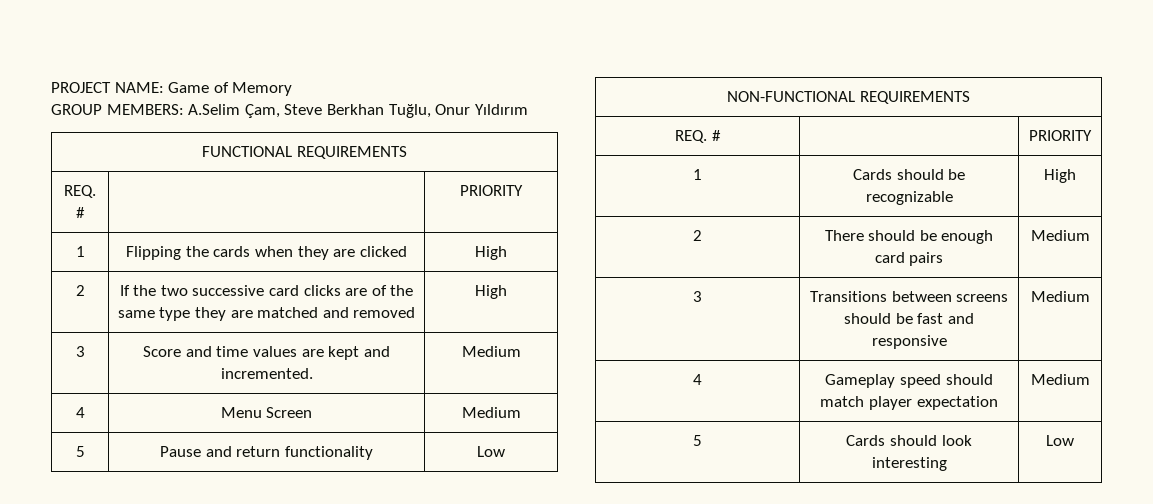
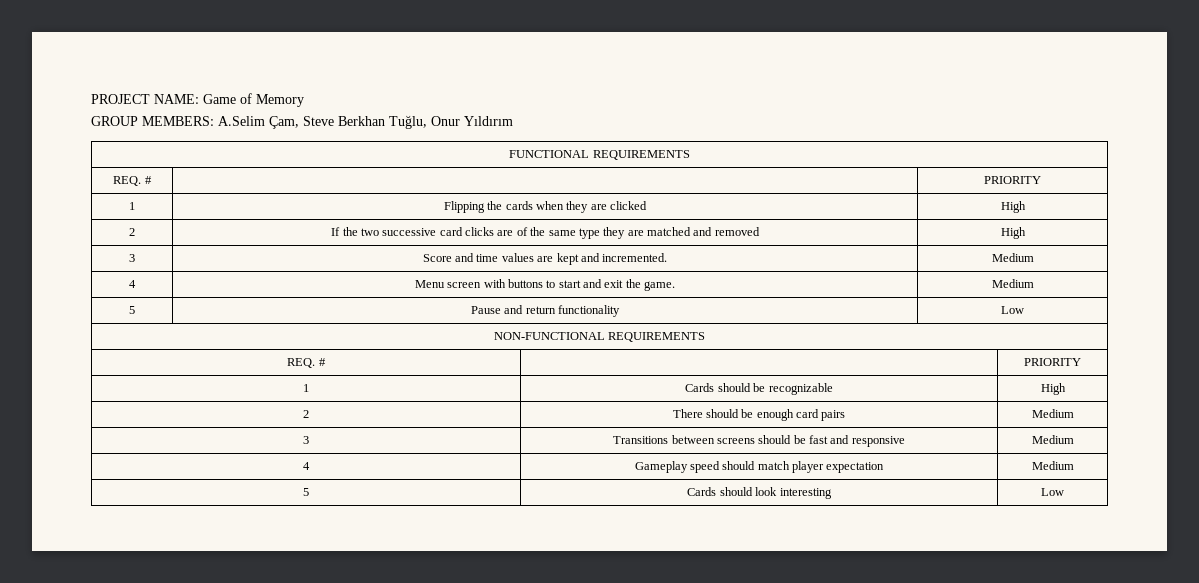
- 4 | Menu Screen | Medium
+ 4 | Menu screen with buttons to start and exit the game. | Medium

